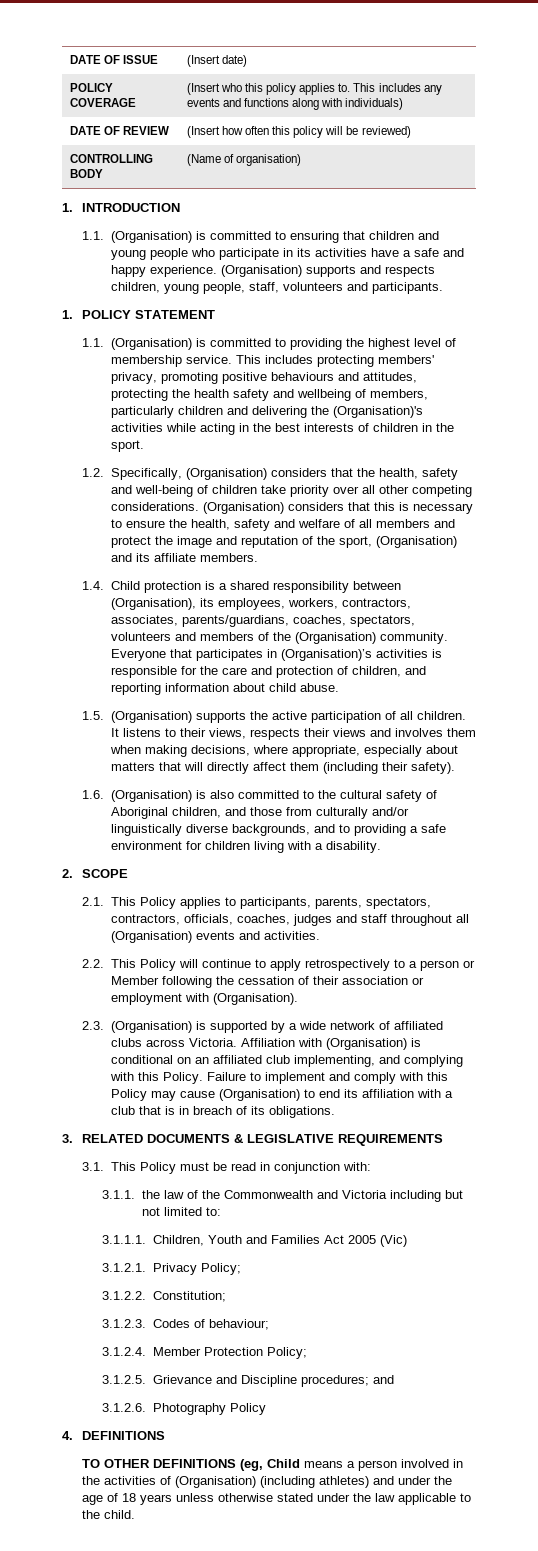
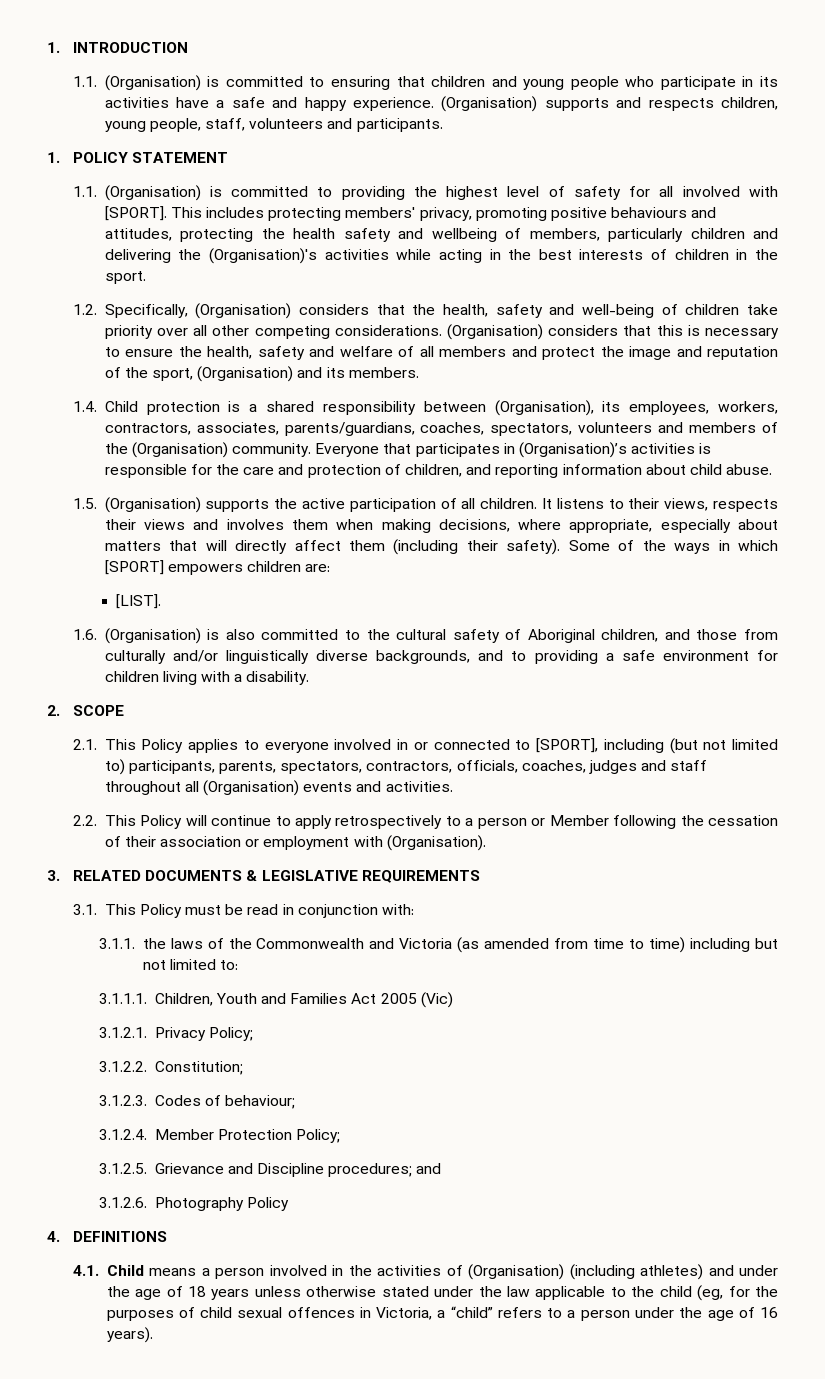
- DATE OF ISSUE | (Insert date)
- POLICY COVERAGE | (Insert who this policy applies to. This includes any events and functions along with individuals)
- DATE OF REVIEW | (Insert how often this policy will be reviewed)
- CONTROLLING BODY | (Name of organisation)
- 1.1. (Organisation) is committed to providing the highest level of membership service.
+ 1.1. (Organisation) is committed to providing the highest level of safety for all involved with [SPORT].
- (Organisation) considers that this is necessary to ensure the health, safety and welfare of all members and protect the image and reputation of the sport, (Organisation) and its affiliate members.
+ (Organisation) considers that this is necessary to ensure the health, safety and welfare of all members and protect the image and reputation of the sport, (Organisation) and its members.
+ Some of the ways in which [SPORT] empowers children are:
+ [LIST].
- 2.1. This Policy applies to participants, parents, spectators, contractors, officials, coaches, judges and staff throughout all (Organisation) events and activities.
+ 2.1. This Policy applies to everyone involved in or connected to [SPORT], including (but not limited to) participants, parents, spectators, contractors, officials, coaches, judges and staff throughout all (Organisation) events and activities.
- 2.3. (Organisation) is supported by a wide network of affiliated clubs across Victoria. Affiliation with (Organisation) is conditional on an affiliated club implementing, and complying with this Policy. Failure to implement and comply with this Policy may cause (Organisation) to end its affiliation with a club that is in breach of its obligations.
- 3.1.1. the law of the Commonwealth and Victoria including but not limited to:
+ 3.1.1. the laws of the Commonwealth and Victoria (as amended from time to time) including but not limited to:
- TO OTHER DEFINITIONS (eg, Child means a person involved in the activities of (Organisation) (including athletes) and under the age of 18 years unless otherwise stated under the law applicable to the child.
+ 4.1. Child means a person involved in the activities of (Organisation) (including athletes) and under the age of 18 years unless otherwise stated under the law applicable to the child (eg, for the purposes of child sexual offences in Victoria, a “child” refers to a person under the age of 16 years).

